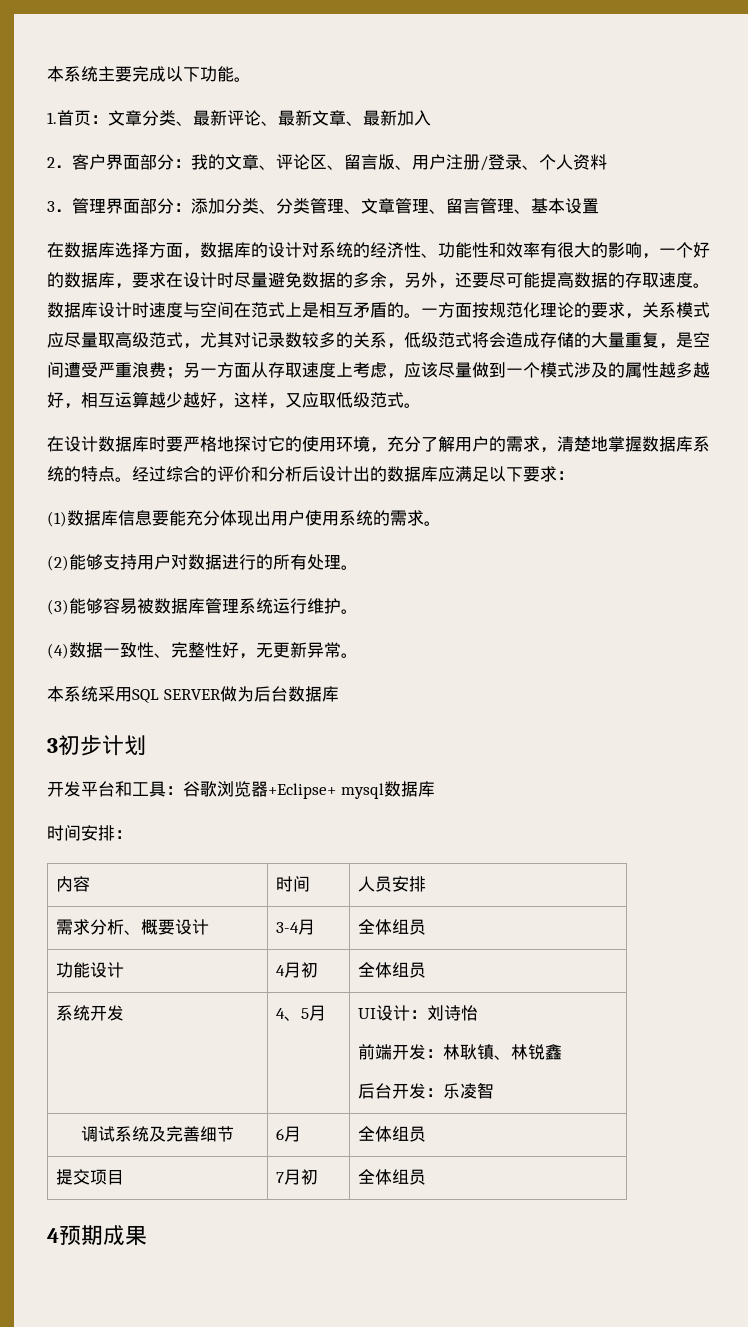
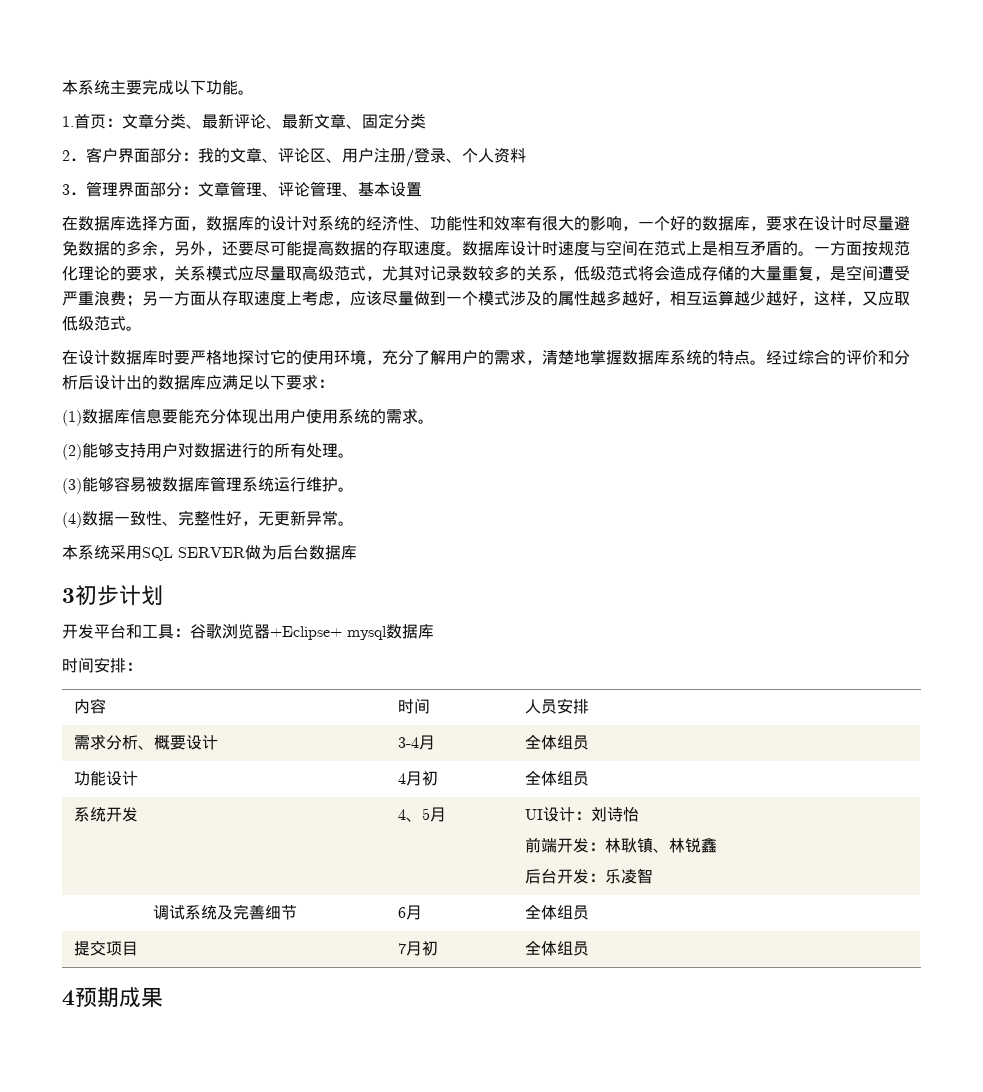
- 1.首页：文章分类、最新评论、最新文章、最新加入
+ 1.首页：文章分类、最新评论、最新文章、固定分类
- 2．客户界面部分：我的文章、评论区、留言版、用户注册/登录、个人资料
+ 2．客户界面部分：我的文章、评论区、用户注册/登录、个人资料
- 3．管理界面部分：添加分类、分类管理、文章管理、留言管理、基本设置
+ 3．管理界面部分：文章管理、评论管理、基本设置

